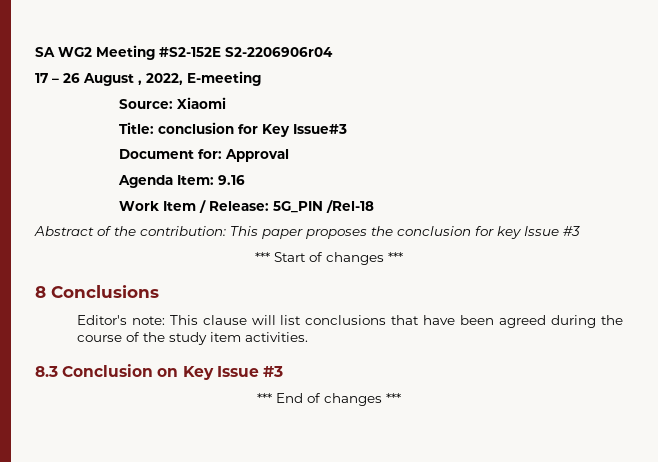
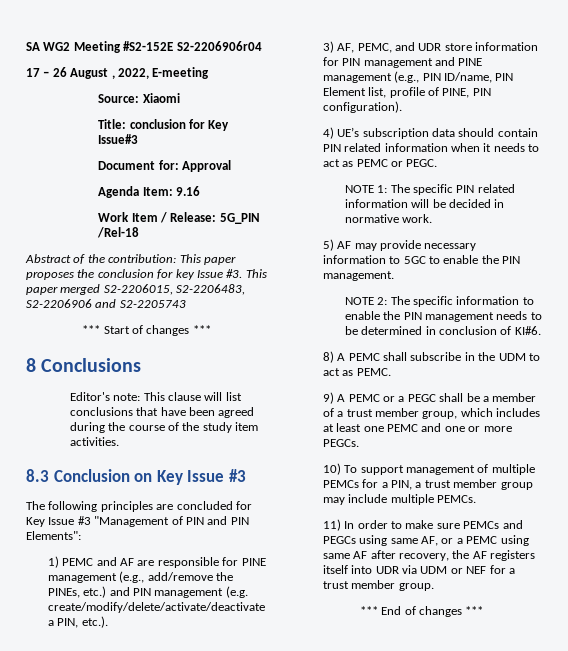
- Abstract of the contribution: This paper proposes the conclusion for key Issue #3
+ Abstract of the contribution: This paper proposes the conclusion for key Issue #3. This paper merged S2-2206015, S2-2206483, S2-2206906 and S2-2205743
+ The following principles are concluded for Key Issue #3 "Management of PIN and PIN Elements":
+ 1) PEMC and AF are responsible for PINE management (e.g., add/remove the PINEs, etc.) and PIN management (e.g. create/modify/delete/activate/deactivate a PIN, etc.).
+ 3) AF, PEMC, and UDR store information for PIN management and PINE management (e.g., PIN ID/name, PIN Element list, profile of PINE, PIN configuration).
+ 4) UE’s subscription data should contain PIN related information when it needs to act as PEMC or PEGC.
+ NOTE 1: The specific PIN related information will be decided in normative work.
+ 5) AF may provide necessary information to 5GC to enable the PIN management.
+ NOTE 2: The specific information to enable the PIN management needs to be determined in conclusion of KI#6.
+ 8) A PEMC shall subscribe in the UDM to act as PEMC.
+ 9) A PEMC or a PEGC shall be a member of a trust member group, which includes at least one PEMC and one or more PEGCs.
+ 10) To support management of multiple PEMCs for a PIN, a trust member group may include multiple PEMCs.
+ 11) In order to make sure PEMCs and PEGCs using same AF, or a PEMC using same AF after recovery, the AF registers itself into UDR via UDM or NEF for a trust member group.

